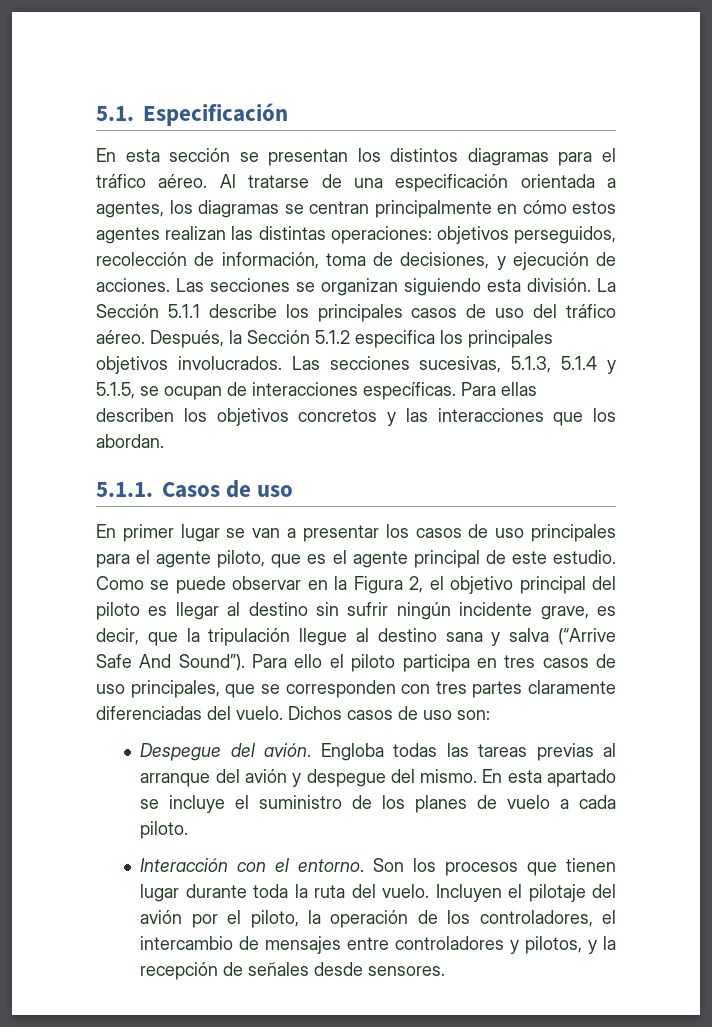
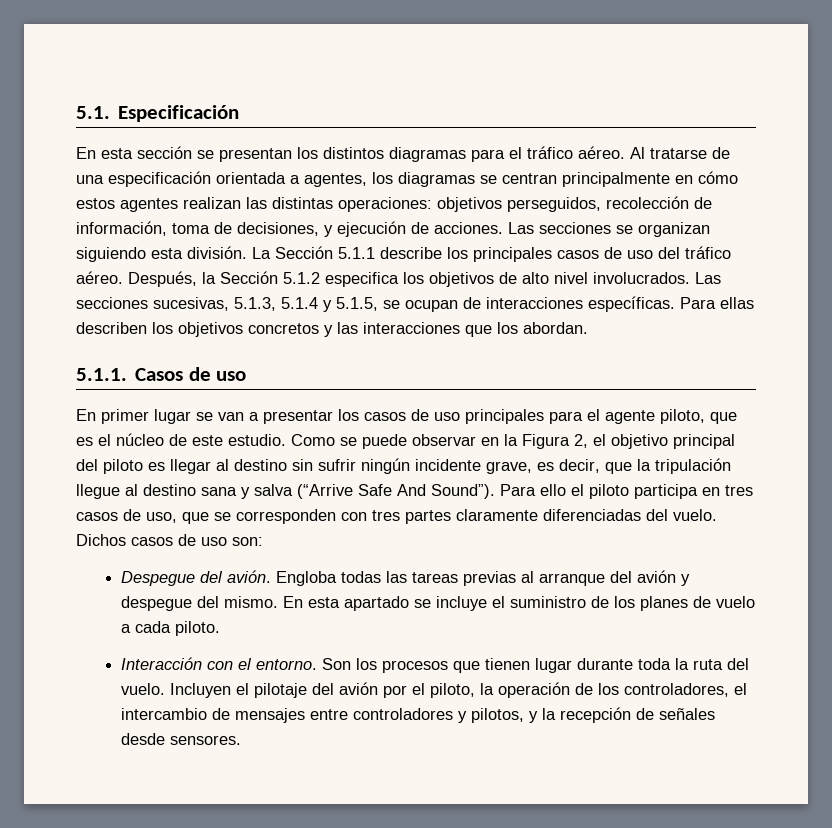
- Después, la Sección 5.1.2 especifica los principales objetivos involucrados.
+ Después, la Sección 5.1.2 especifica los objetivos de alto nivel involucrados.
- En primer lugar se van a presentar los casos de uso principales para el agente piloto, que es el agente principal de este estudio.
+ En primer lugar se van a presentar los casos de uso principales para el agente piloto, que es el núcleo de este estudio.
- Para ello el piloto participa en tres casos de uso principales, que se corresponden con tres partes claramente diferenciadas del vuelo.
+ Para ello el piloto participa en tres casos de uso, que se corresponden con tres partes claramente diferenciadas del vuelo.

